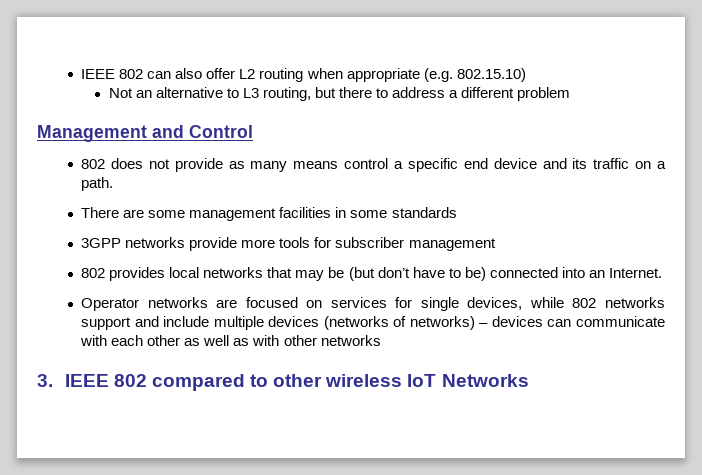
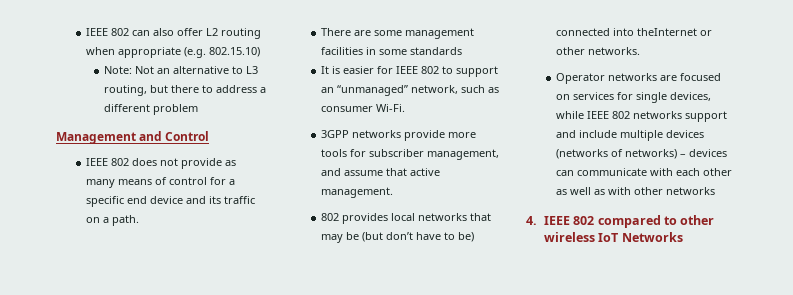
- Not an alternative to L3 routing, but there to address a different problem
+ Note: Not an alternative to L3 routing, but there to address a different problem
- 802 does not provide as many means control a specific end device and its traffic on a path.
+ IEEE 802 does not provide as many means of control for a specific end device and its traffic on a path.
+ It is easier for IEEE 802 to support an “unmanaged” network, such as consumer Wi-Fi.
- 3GPP networks provide more tools for subscriber management
+ 3GPP networks provide more tools for subscriber management, and assume that active management.
- 802 provides local networks that may be (but don’t have to be) connected into an Internet.
+ 802 provides local networks that may be (but don’t have to be) connected into theInternet or other networks.
- Operator networks are focused on services for single devices, while 802 networks support and include multiple devices (networks of networks) – devices can communicate with each other as well as with other networks
+ Operator networks are focused on services for single devices, while IEEE 802 networks support and include multiple devices (networks of networks) – devices can communicate with each other as well as with other networks
- 3. IEEE 802 compared to other wireless IoT Networks
+ 4. IEEE 802 compared to other wireless IoT Networks

